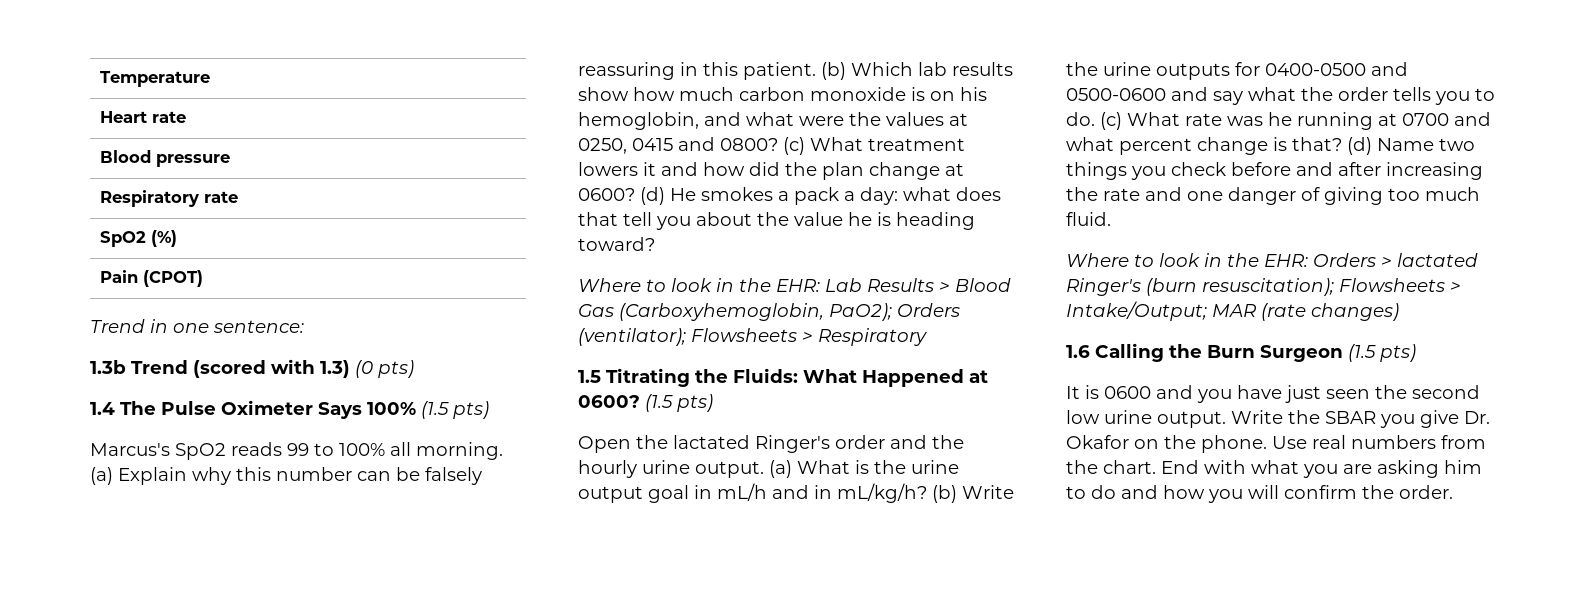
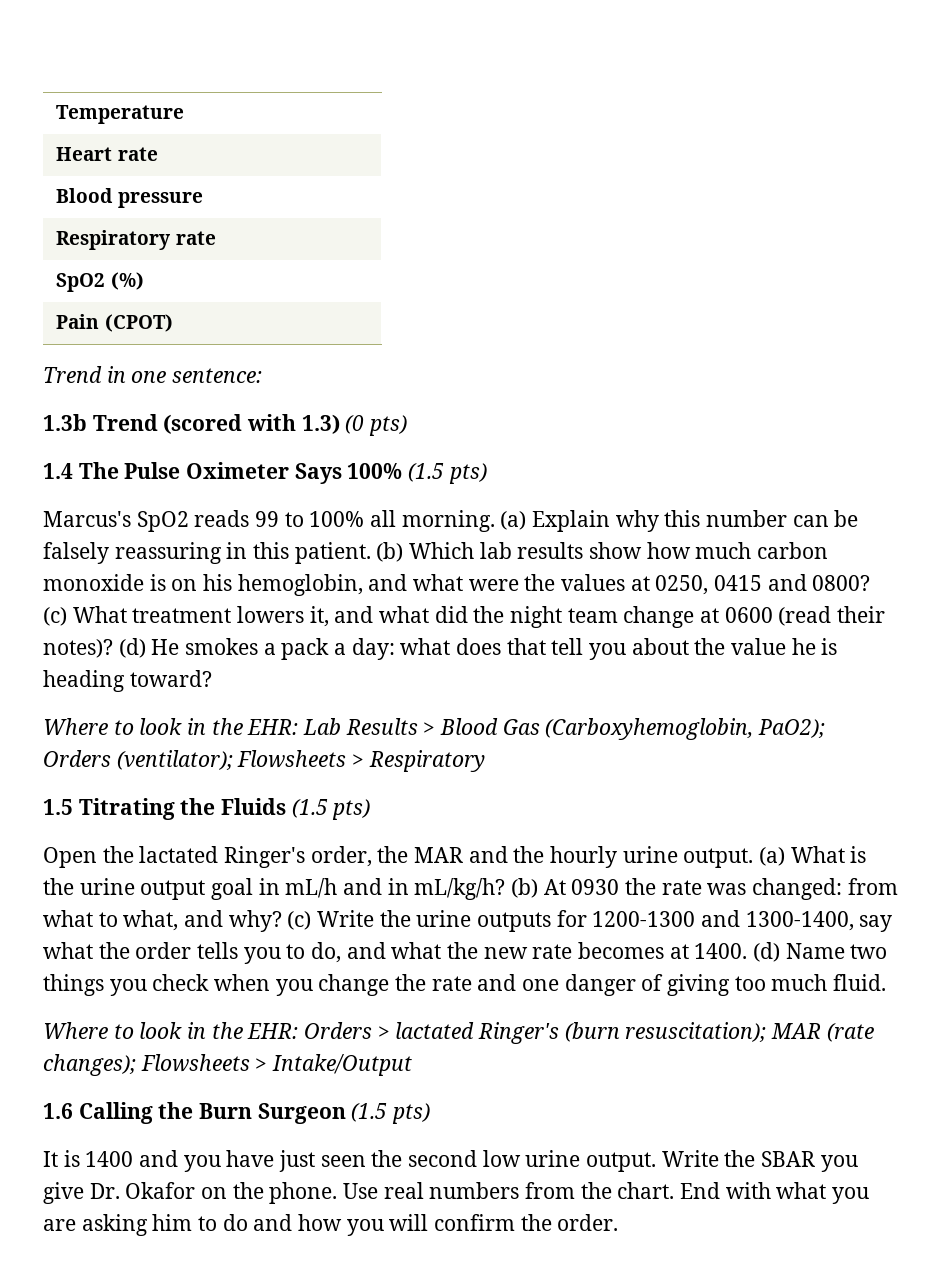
- (c) What treatment lowers it and how did the plan change at 0600?
+ (c) What treatment lowers it, and what did the night team change at 0600 (read their notes)?
- 1.5 Titrating the Fluids: What Happened at 0600? (1.5 pts)
+ 1.5 Titrating the Fluids (1.5 pts)
- Open the lactated Ringer's order and the hourly urine output.
+ Open the lactated Ringer's order, the MAR and the hourly urine output.
- (b) Write the urine outputs for 0400-0500 and 0500-0600 and say what the order tells you to do. (c) What rate was he running at 0700 and what percent change is that?
+ (b) At 0930 the rate was changed: from what to what, and why? (c) Write the urine outputs for 1200-1300 and 1300-1400, say what the order tells you to do, and what the new rate becomes at 1400.
- (d) Name two things you check before and after increasing the rate and one danger of giving too much fluid.
+ (d) Name two things you check when you change the rate and one danger of giving too much fluid.
- Where to look in the EHR: Orders > lactated Ringer's (burn resuscitation); Flowsheets > Intake/Output; MAR (rate changes)
+ Where to look in the EHR: Orders > lactated Ringer's (burn resuscitation); MAR (rate changes); Flowsheets > Intake/Output
- It is 0600 and you have just seen the second low urine output.
+ It is 1400 and you have just seen the second low urine output.

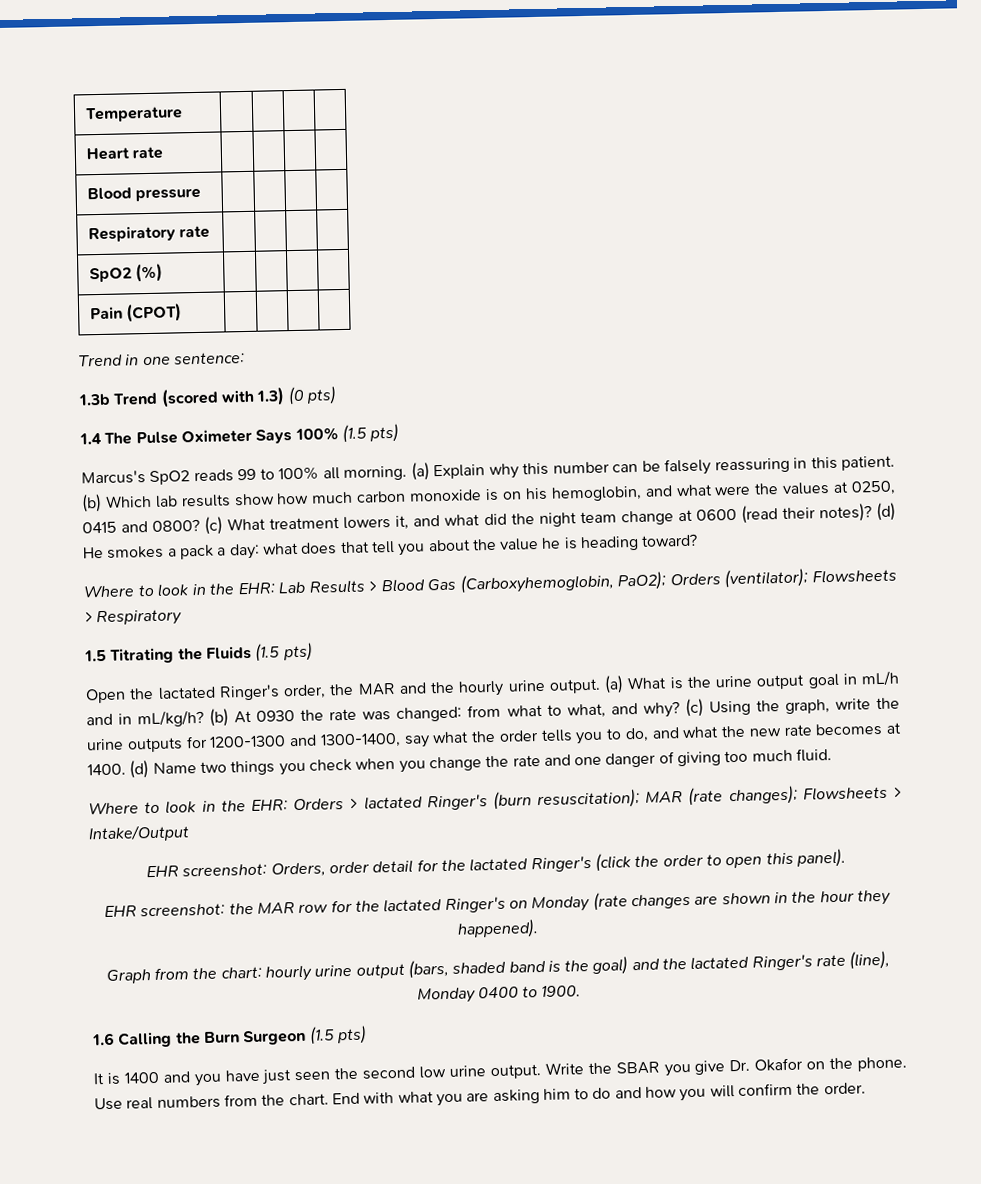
- (c) Write the urine outputs for 1200-1300 and 1300-1400, say what the order tells you to do, and what the new rate becomes at 1400.
+ (c) Using the graph, write the urine outputs for 1200-1300 and 1300-1400, say what the order tells you to do, and what the new rate becomes at 1400.
+ EHR screenshot: Orders, order detail for the lactated Ringer's (click the order to open this panel).
+ EHR screenshot: the MAR row for the lactated Ringer's on Monday (rate changes are shown in the hour they happened).
+ Graph from the chart: hourly urine output (bars, shaded band is the goal) and the lactated Ringer's rate (line), Monday 0400 to 1900.

